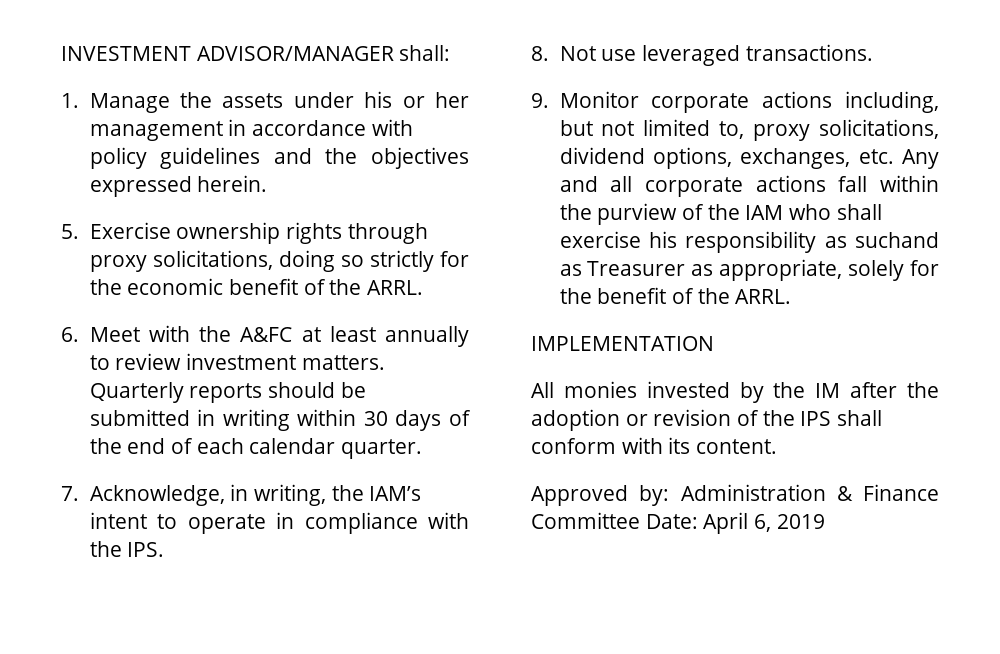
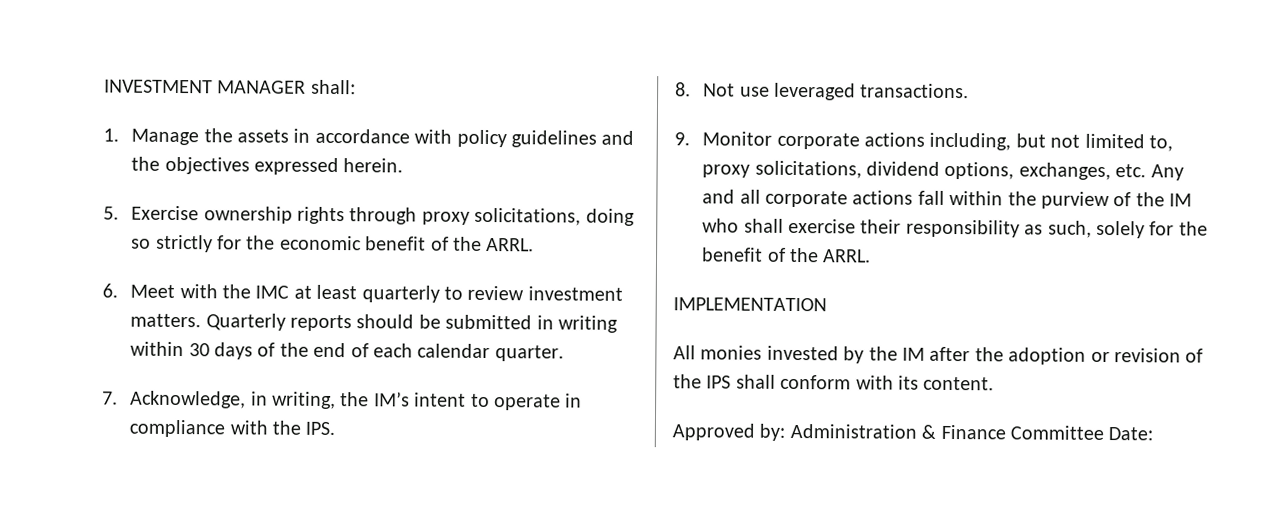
- INVESTMENT ADVISOR/MANAGER shall:
+ INVESTMENT MANAGER shall:
- 1. Manage the assets under his or her management in accordance with policy guidelines and the objectives expressed herein.
+ 1. Manage the assets in accordance with policy guidelines and the objectives expressed herein.
- 6. Meet with the A&FC at least annually to review investment matters.
+ 6. Meet with the IMC at least quarterly to review investment matters.
- 7. Acknowledge, in writing, the IAM’s intent to operate in compliance with the IPS.
+ 7. Acknowledge, in writing, the IM’s intent to operate in compliance with the IPS.
- 9. Monitor corporate actions including, but not limited to, proxy solicitations, dividend options, exchanges, etc. Any and all corporate actions fall within the purview of the IAM who shall exercise his responsibility as suchand as Treasurer as appropriate, solely for the benefit of the ARRL.
+ 9. Monitor corporate actions including, but not limited to, proxy solicitations, dividend options, exchanges, etc. Any and all corporate actions fall within the purview of the IM who shall exercise their responsibility as such, solely for the benefit of the ARRL.
- Approved by: Administration & Finance Committee Date: April 6, 2019
+ Approved by: Administration & Finance Committee Date:

